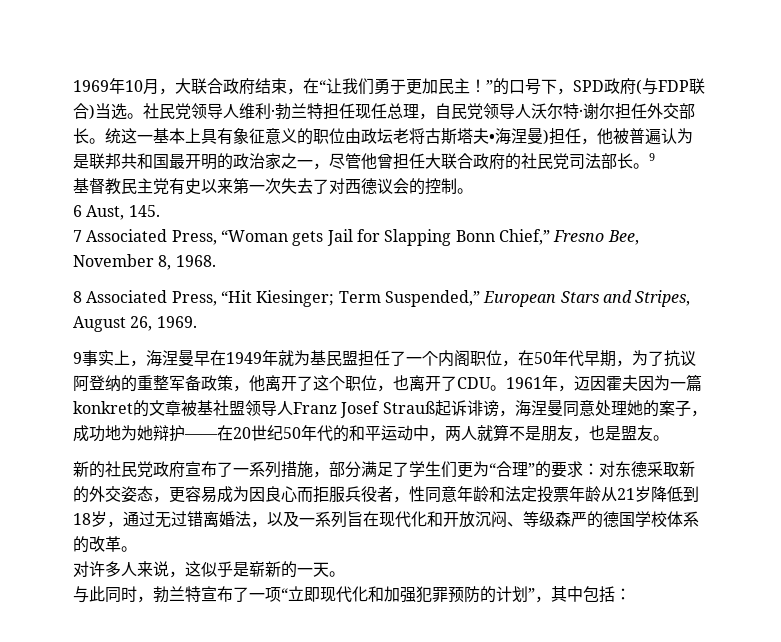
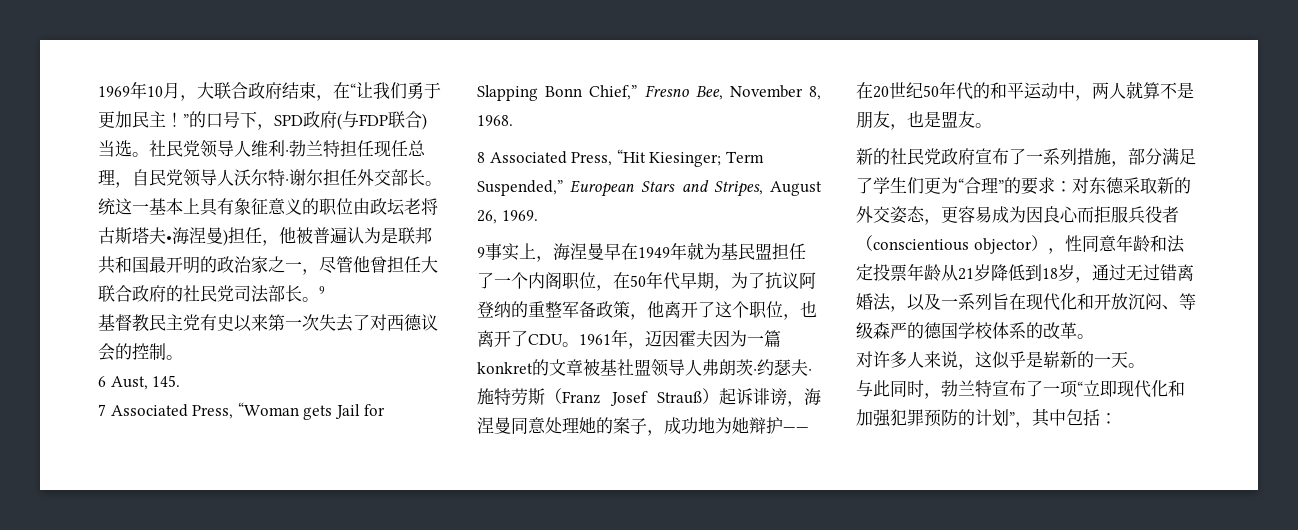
- 1961年，迈因霍夫因为一篇konkret的文章被基社盟领导人Franz Josef Strauß起诉诽谤，海涅曼同意处理她的案子，成功地为她辩护——在20世纪50年代的和平运动中，两人就算不是朋友，也是盟友。
+ 1961年，迈因霍夫因为一篇konkret的文章被基社盟领导人弗朗茨·约瑟夫·施特劳斯（Franz Josef Strauß）起诉诽谤，海涅曼同意处理她的案子，成功地为她辩护——在20世纪50年代的和平运动中，两人就算不是朋友，也是盟友。
- 对东德采取新的外交姿态，更容易成为因良心而拒服兵役者，性同意年龄和法定投票年龄从21岁降低到18岁，通过无过错离婚法，以及一系列旨在现代化和开放沉闷、等级森严的德国学校体系的改革。
+ 对东德采取新的外交姿态，更容易成为因良心而拒服兵役者（conscientious objector），性同意年龄和法定投票年龄从21岁降低到18岁，通过无过错离婚法，以及一系列旨在现代化和开放沉闷、等级森严的德国学校体系的改革。

